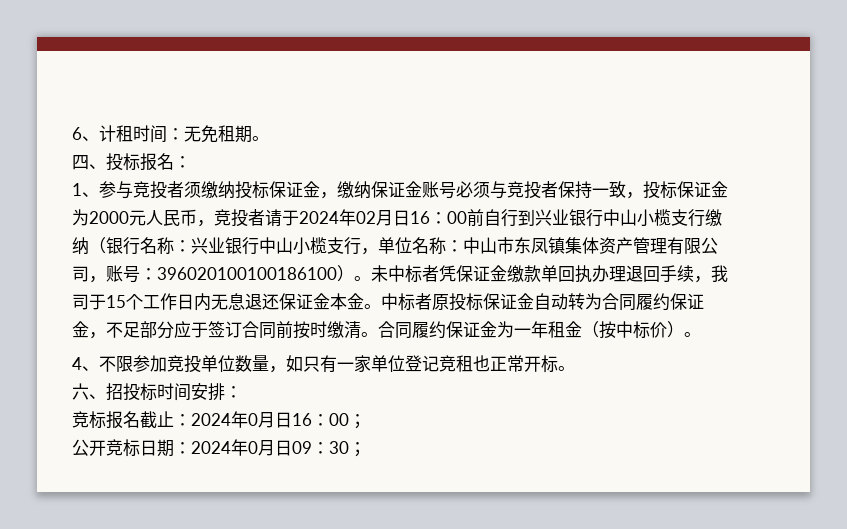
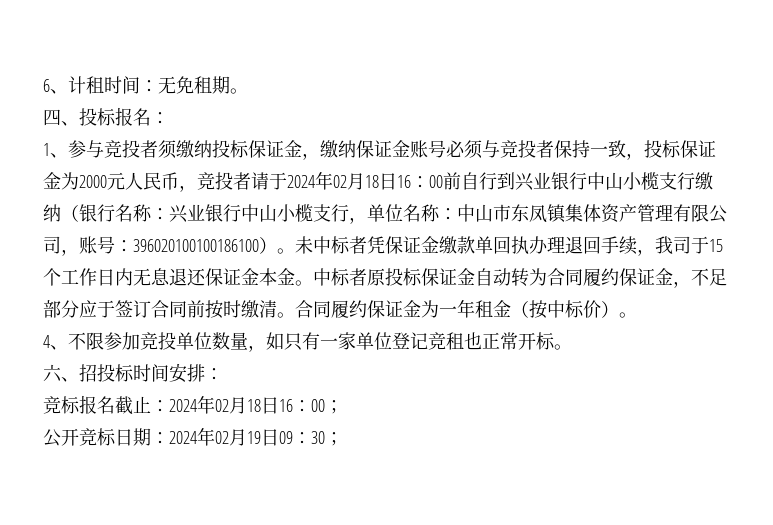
- 1、参与竞投者须缴纳投标保证金，缴纳保证金账号必须与竞投者保持一致，投标保证金为2000元人民币，竞投者请于2024年02月日16：
+ 1、参与竞投者须缴纳投标保证金，缴纳保证金账号必须与竞投者保持一致，投标保证金为2000元人民币，竞投者请于2024年02月18日16：
- 竞标报名截止：2024年0月日16：00；
+ 竞标报名截止：2024年02月18日16：00；
- 公开竞标日期：2024年0月日09：30；
+ 公开竞标日期：2024年02月19日09：30；

